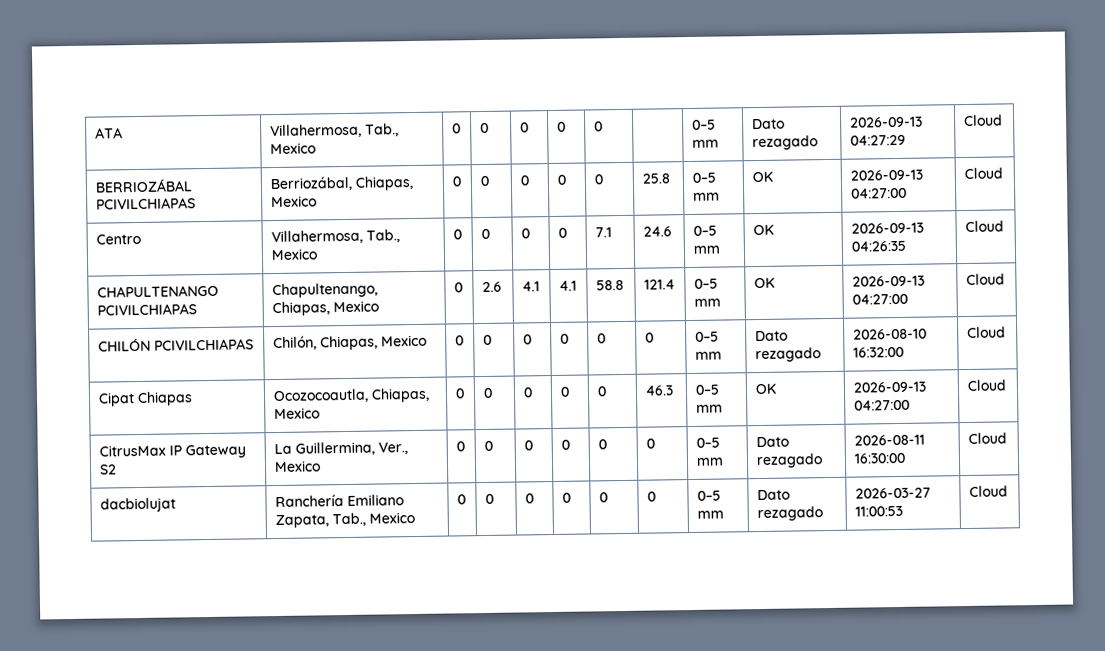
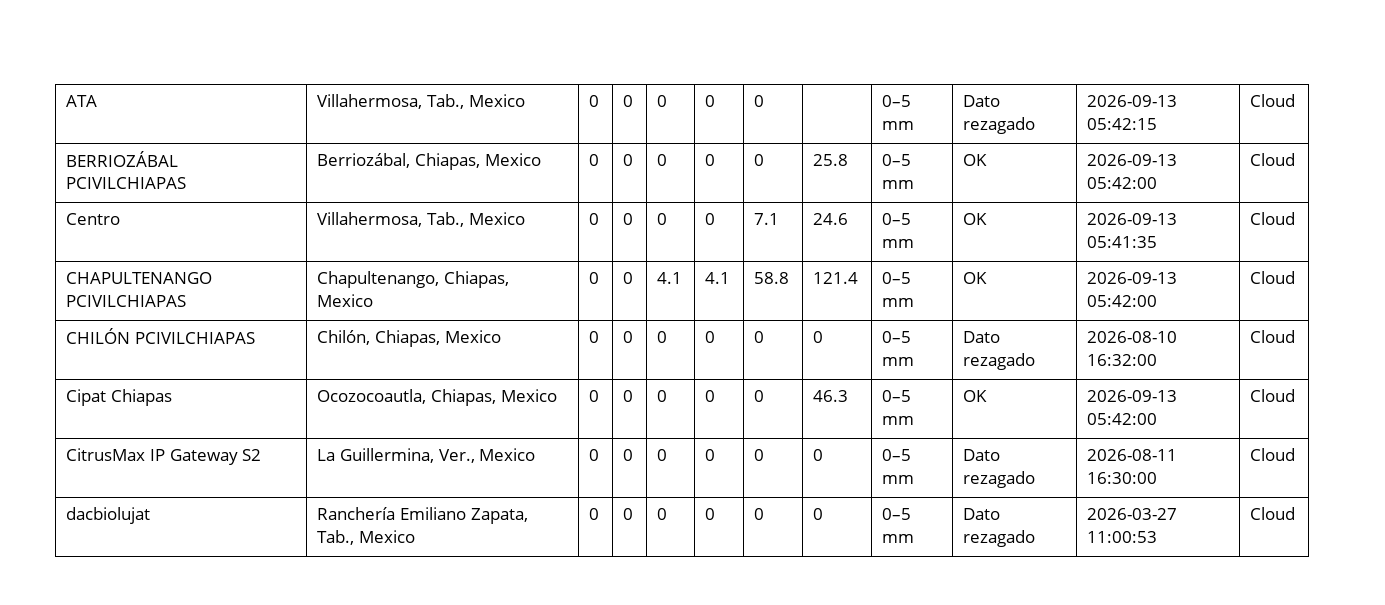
- ATA | Villahermosa, Tab., Mexico | 0 | 0 | 0 | 0 | 0 | | 0–5 mm | Dato rezagado | 2026-09-13 04:27:29 | Cloud
+ ATA | Villahermosa, Tab., Mexico | 0 | 0 | 0 | 0 | 0 | | 0–5 mm | Dato rezagado | 2026-09-13 05:42:15 | Cloud
- BERRIOZÁBAL PCIVILCHIAPAS | Berriozábal, Chiapas, Mexico | 0 | 0 | 0 | 0 | 0 | 25.8 | 0–5 mm | OK | 2026-09-13 04:27:00 | Cloud
+ BERRIOZÁBAL PCIVILCHIAPAS | Berriozábal, Chiapas, Mexico | 0 | 0 | 0 | 0 | 0 | 25.8 | 0–5 mm | OK | 2026-09-13 05:42:00 | Cloud
- Centro | Villahermosa, Tab., Mexico | 0 | 0 | 0 | 0 | 7.1 | 24.6 | 0–5 mm | OK | 2026-09-13 04:26:35 | Cloud
+ Centro | Villahermosa, Tab., Mexico | 0 | 0 | 0 | 0 | 7.1 | 24.6 | 0–5 mm | OK | 2026-09-13 05:41:35 | Cloud
- CHAPULTENANGO PCIVILCHIAPAS | Chapultenango, Chiapas, Mexico | 0 | 2.6 | 4.1 | 4.1 | 58.8 | 121.4 | 0–5 mm | OK | 2026-09-13 04:27:00 | Cloud
+ CHAPULTENANGO PCIVILCHIAPAS | Chapultenango, Chiapas, Mexico | 0 | 0 | 4.1 | 4.1 | 58.8 | 121.4 | 0–5 mm | OK | 2026-09-13 05:42:00 | Cloud
- Cipat Chiapas | Ocozocoautla, Chiapas, Mexico | 0 | 0 | 0 | 0 | 0 | 46.3 | 0–5 mm | OK | 2026-09-13 04:27:00 | Cloud
+ Cipat Chiapas | Ocozocoautla, Chiapas, Mexico | 0 | 0 | 0 | 0 | 0 | 46.3 | 0–5 mm | OK | 2026-09-13 05:42:00 | Cloud

